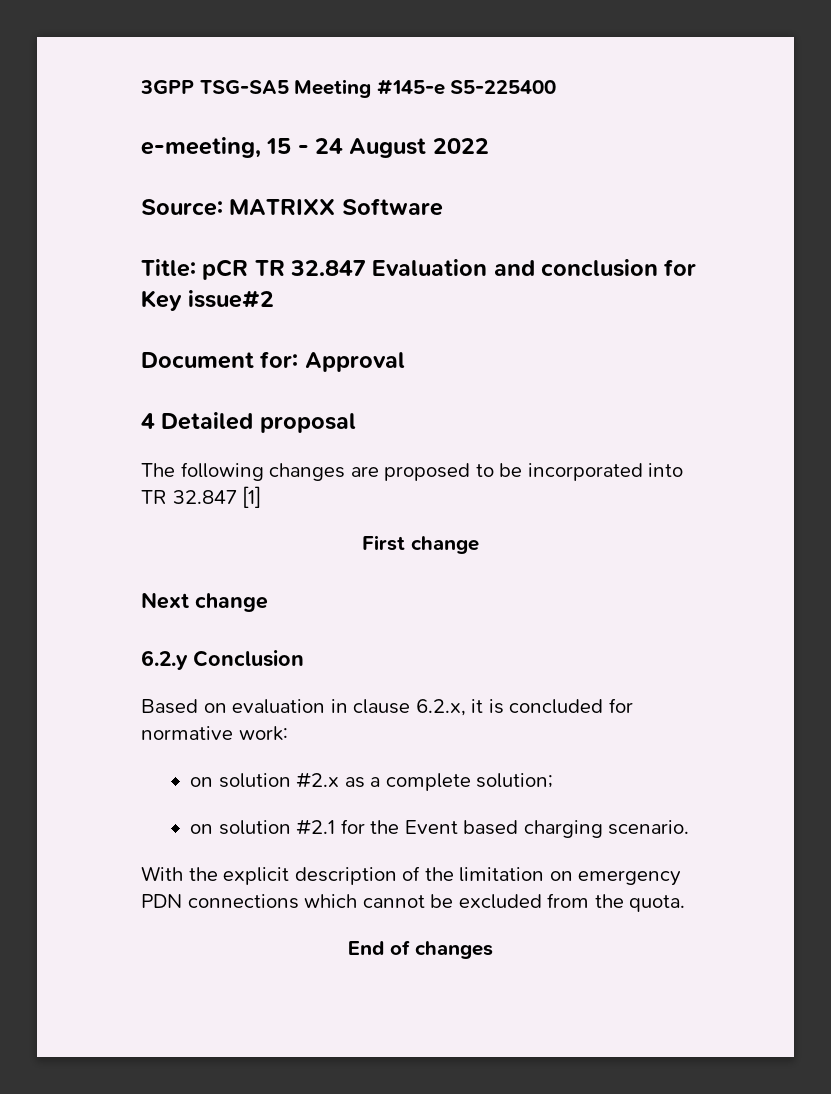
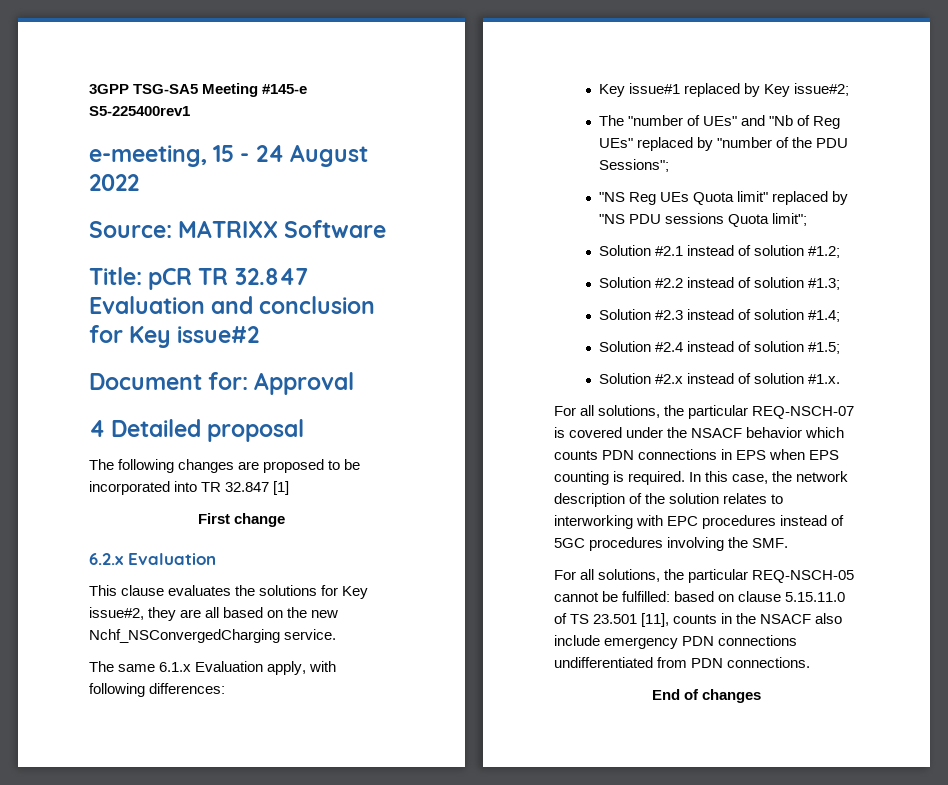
- 3GPP TSG-SA5 Meeting #145-e S5-225400
+ 3GPP TSG-SA5 Meeting #145-e S5-225400rev1
- Next change
- 6.2.y Conclusion
- Based on evaluation in clause 6.2.x, it is concluded for normative work:
- on solution #2.x as a complete solution;
- on solution #2.1 for the Event based charging scenario.
- With the explicit description of the limitation on emergency PDN connections which cannot be excluded from the quota.
+ 6.2.x Evaluation
+ This clause evaluates the solutions for Key issue#2, they are all based on the new Nchf_NSConvergedCharging service.
+ The same 6.1.x Evaluation apply, with following differences:
+ Key issue#1 replaced by Key issue#2;
+ The "number of UEs" and "Nb of Reg UEs" replaced by "number of the PDU Sessions";
+ "NS Reg UEs Quota limit" replaced by "NS PDU sessions Quota limit";
+ Solution #2.1 instead of solution #1.2;
+ Solution #2.2 instead of solution #1.3;
+ Solution #2.3 instead of solution #1.4;
+ Solution #2.4 instead of solution #1.5;
+ Solution #2.x instead of solution #1.x.
+ For all solutions, the particular REQ-NSCH-07 is covered under the NSACF behavior which counts PDN connections in EPS when EPS counting is required. In this case, the network description of the solution relates to interworking with EPC procedures instead of 5GC procedures involving the SMF.
+ For all solutions, the particular REQ-NSCH-05 cannot be fulfilled: based on clause 5.15.11.0 of TS 23.501 [11], counts in the NSACF also include emergency PDN connections undifferentiated from PDN connections.

